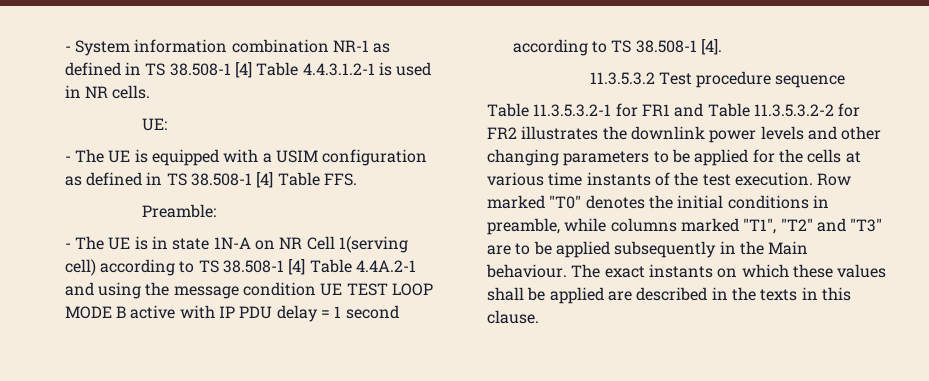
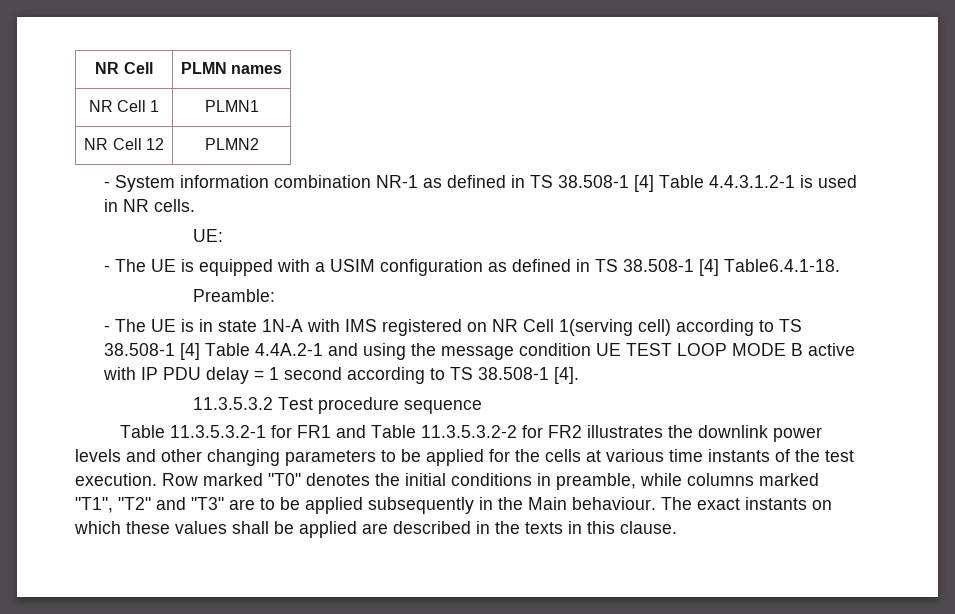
+ NR Cell | PLMN names
+ NR Cell 1 | PLMN1
+ NR Cell 12 | PLMN2
- - The UE is equipped with a USIM configuration as defined in TS 38.508-1 [4] Table FFS.
+ - The UE is equipped with a USIM configuration as defined in TS 38.508-1 [4] Table6.4.1-18.
- - The UE is in state 1N-A on NR Cell 1(serving cell) according to TS 38.508-1 [4] Table 4.4A.2-1 and using the message condition UE TEST LOOP MODE B active with IP PDU delay = 1 second according to TS 38.508-1 [4].
+ - The UE is in state 1N-A with IMS registered on NR Cell 1(serving cell) according to TS 38.508-1 [4] Table 4.4A.2-1 and using the message condition UE TEST LOOP MODE B active with IP PDU delay = 1 second according to TS 38.508-1 [4].

